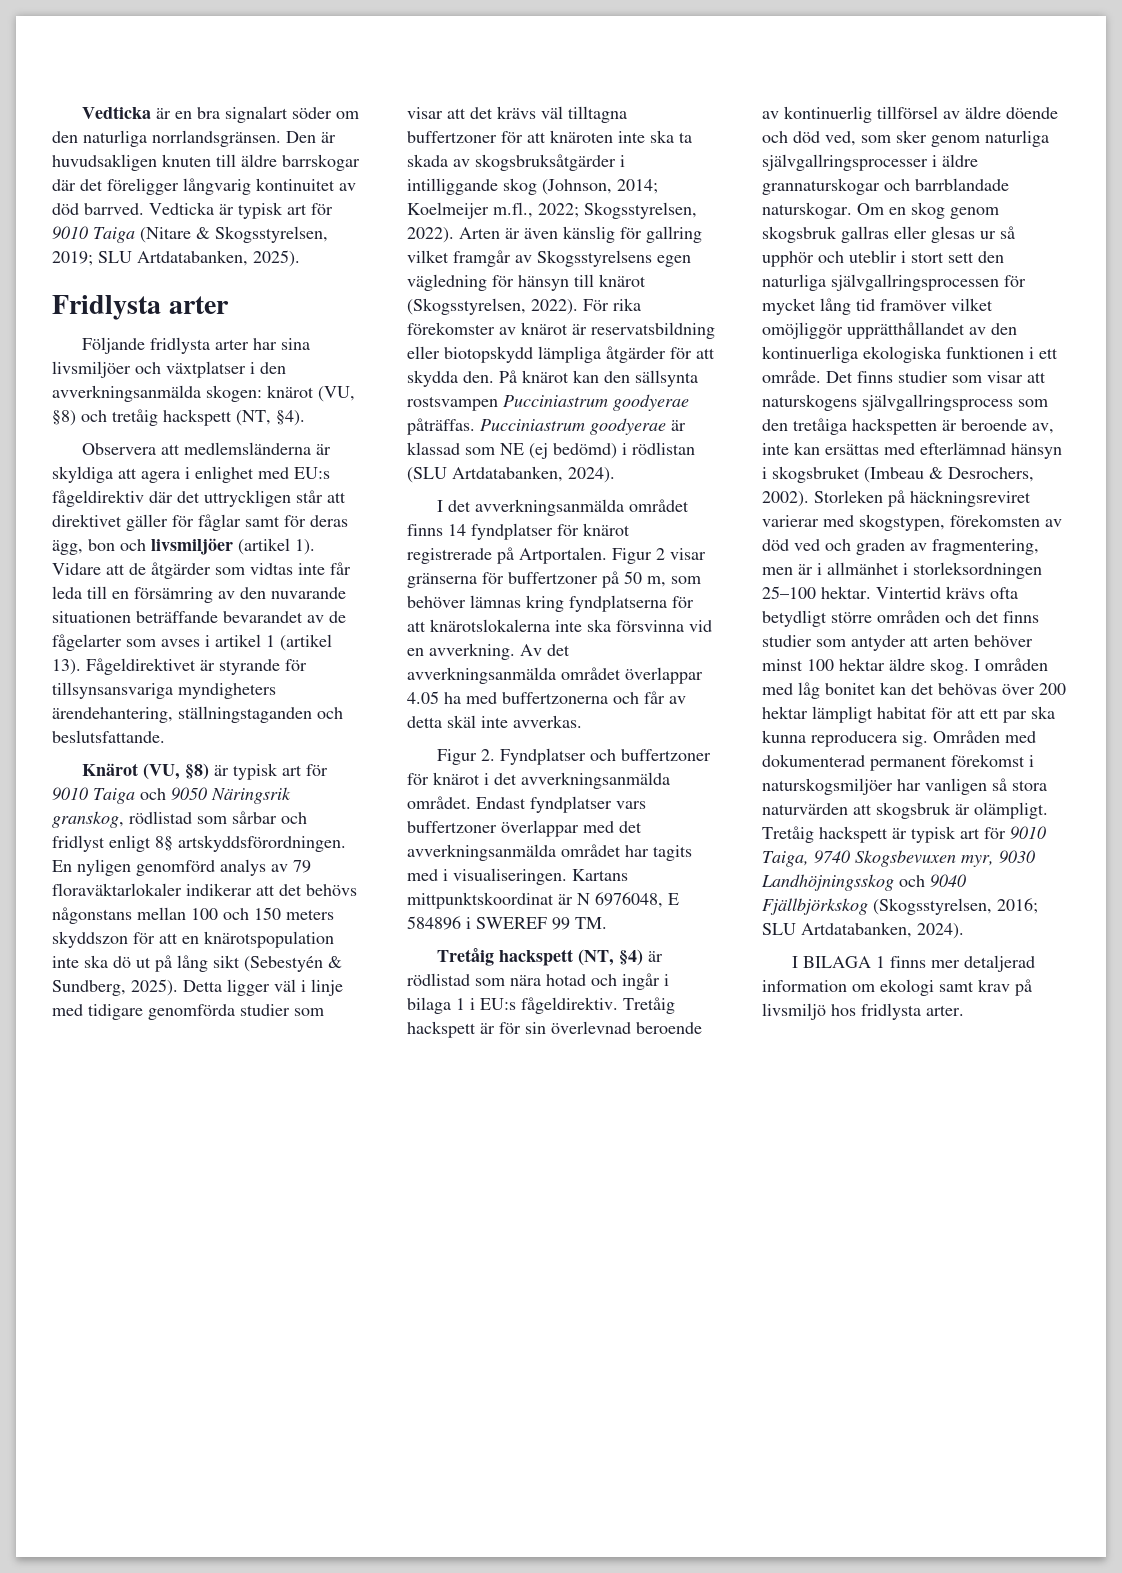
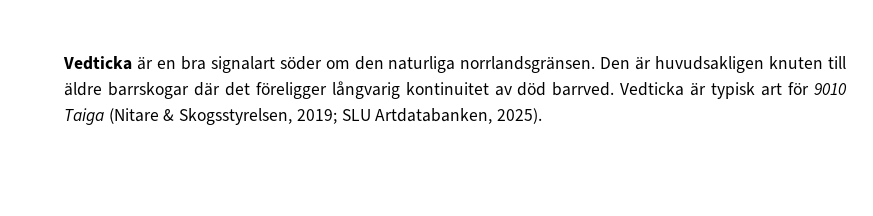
- Fridlysta arter
- Följande fridlysta arter har sina livsmiljöer och växtplatser i den avverkningsanmälda skogen: knärot (VU, §8) och tretåig hackspett (NT, §4).
- Observera att medlemsländerna är skyldiga att agera i enlighet med EU:s fågeldirektiv där det uttryckligen står att direktivet gäller för fåglar samt för deras ägg, bon och livsmiljöer (artikel 1). Vidare att de åtgärder som vidtas inte får leda till en försämring av den nuvarande situationen beträffande bevarandet av de fågelarter som avses i artikel 1 (artikel 13). Fågeldirektivet är styrande för tillsynsansvariga myndigheters ärendehantering, ställningstaganden och beslutsfattande.
- Knärot (VU, §8) är typisk art för 9010 Taiga och 9050 Näringsrik granskog, rödlistad som sårbar och fridlyst enligt 8§ artskyddsförordningen. En nyligen genomförd analys av 79 floraväktarlokaler indikerar att det behövs någonstans mellan 100 och 150 meters skyddszon för att en knärotspopulation inte ska dö ut på lång sikt (Sebestyén & Sundberg, 2025). Detta ligger väl i linje med tidigare genomförda studier som visar att det krävs väl tilltagna buffertzoner för att knäroten inte ska ta skada av skogsbruksåtgärder i intilliggande skog (Johnson, 2014; Koelmeijer m.fl., 2022; Skogsstyrelsen, 2022). Arten är även känslig för gallring vilket framgår av Skogsstyrelsens egen vägledning för hänsyn till knärot (Skogsstyrelsen, 2022). För rika förekomster av knärot är reservatsbildning eller biotopskydd lämpliga åtgärder för att skydda den. På knärot kan den sällsynta rostsvampen Pucciniastrum goodyerae påträffas. Pucciniastrum goodyerae är klassad som NE (ej bedömd) i rödlistan (SLU Artdatabanken, 2024).
- I det avverkningsanmälda området finns 14 fyndplatser för knärot registrerade på Artportalen. Figur 2 visar gränserna för buffertzoner på 50 m, som behöver lämnas kring fyndplatserna för att knärotslokalerna inte ska försvinna vid en avverkning. Av det avverkningsanmälda området överlappar 4.05 ha med buffertzonerna och får av detta skäl inte avverkas.
- Figur 2. Fyndplatser och buffertzoner för knärot i det avverkningsanmälda området. Endast fyndplatser vars buffertzoner överlappar med det avverkningsanmälda området har tagits med i visualiseringen. Kartans mittpunktskoordinat är N 6976048, E 584896 i SWEREF 99 TM.
- Tretåig hackspett (NT, §4) är rödlistad som nära hotad och ingår i bilaga 1 i EU:s fågeldirektiv. Tretåig hackspett är för sin överlevnad beroende av kontinuerlig tillförsel av äldre döende och död ved, som sker genom naturliga självgallringsprocesser i äldre grannaturskogar och barrblandade naturskogar. Om en skog genom skogsbruk gallras eller glesas ur så upphör och uteblir i stort sett den naturliga självgallringsprocessen för mycket lång tid framöver vilket omöjliggör upprätthållandet av den kontinuerliga ekologiska funktionen i ett område. Det finns studier som visar att naturskogens självgallringsprocess som den tretåiga hackspetten är beroende av, inte kan ersättas med efterlämnad hänsyn i skogsbruket (Imbeau & Desrochers, 2002). Storleken på häckningsreviret varierar med skogstypen, förekomsten av död ved och graden av fragmentering, men är i allmänhet i storleksordningen 25–100 hektar. Vintertid krävs ofta betydligt större områden och det finns studier som antyder att arten behöver minst 100 hektar äldre skog. I områden med låg bonitet kan det behövas över 200 hektar lämpligt habitat för att ett par ska kunna reproducera sig. Områden med dokumenterad permanent förekomst i naturskogsmiljöer har vanligen så stora naturvärden att skogsbruk är olämpligt. Tretåig hackspett är typisk art för 9010 Taiga, 9740 Skogsbevuxen myr, 9030 Landhöjningsskog och 9040 Fjällbjörkskog (Skogsstyrelsen, 2016; SLU Artdatabanken, 2024).
- I BILAGA 1 finns mer detaljerad information om ekologi samt krav på livsmiljö hos fridlysta arter.

